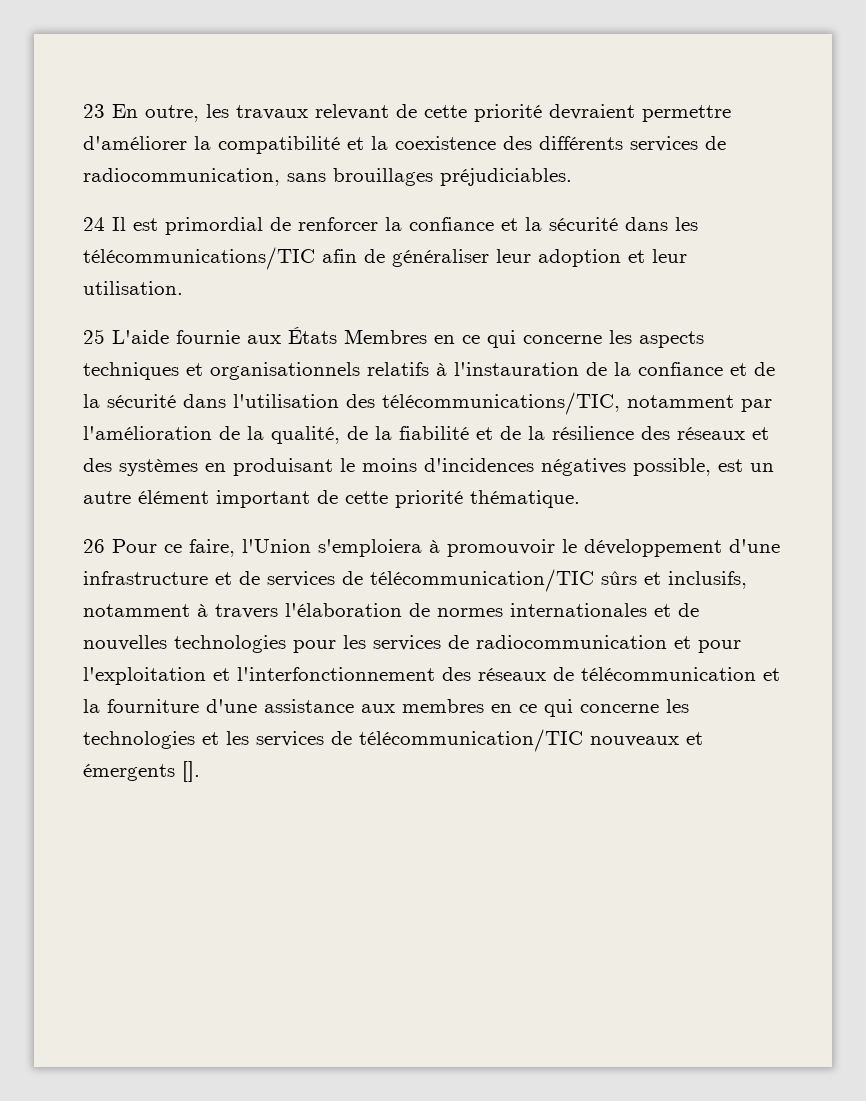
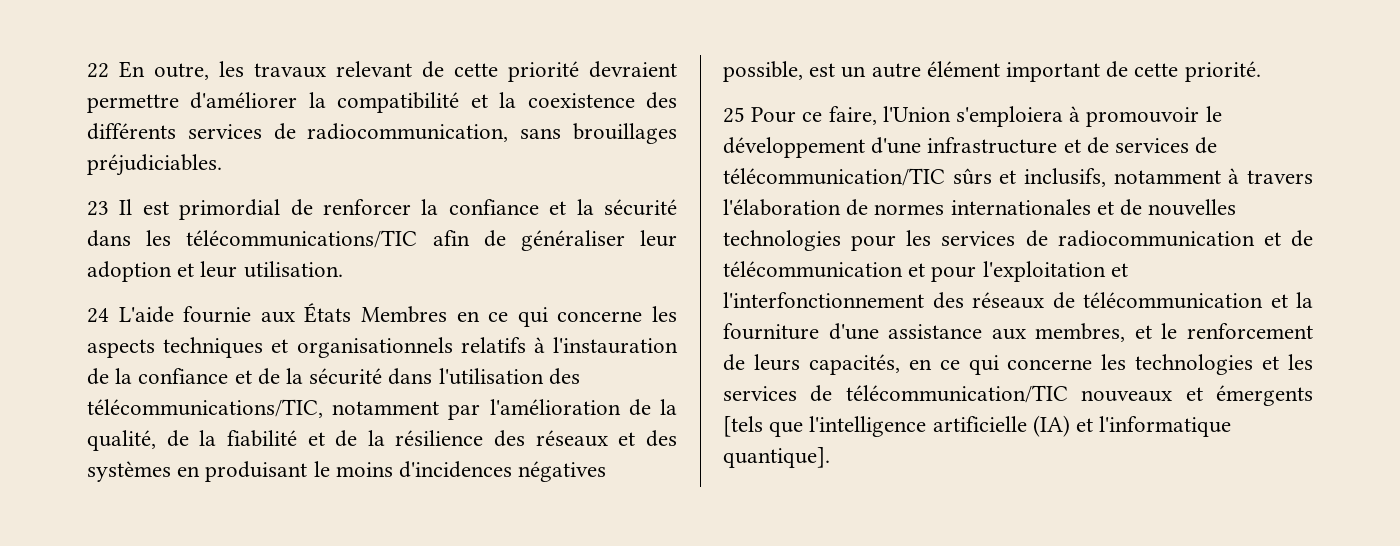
- 23 En outre, les travaux relevant de cette priorité devraient permettre d'améliorer la compatibilité et la coexistence des différents services de radiocommunication, sans brouillages préjudiciables.
+ 22 En outre, les travaux relevant de cette priorité devraient permettre d'améliorer la compatibilité et la coexistence des différents services de radiocommunication, sans brouillages préjudiciables.
- 24 Il est primordial de renforcer la confiance et la sécurité dans les télécommunications/TIC afin de généraliser leur adoption et leur utilisation.
+ 23 Il est primordial de renforcer la confiance et la sécurité dans les télécommunications/TIC afin de généraliser leur adoption et leur utilisation.
- 25 L'aide fournie aux États Membres en ce qui concerne les aspects techniques et organisationnels relatifs à l'instauration de la confiance et de la sécurité dans l'utilisation des télécommunications/TIC, notamment par l'amélioration de la qualité, de la fiabilité et de la résilience des réseaux et des systèmes en produisant le moins d'incidences négatives possible, est un autre élément important de cette priorité thématique.
- 26 Pour ce faire, l'Union s'emploiera à promouvoir le développement d'une infrastructure et de services de télécommunication/TIC sûrs et inclusifs, notamment à travers l'élaboration de normes internationales et de nouvelles technologies pour les services de radiocommunication et pour l'exploitation et l'interfonctionnement des réseaux de télécommunication et la fourniture d'une assistance aux membres en ce qui concerne les technologies et les services de télécommunication/TIC nouveaux et émergents [].
+ 24 L'aide fournie aux États Membres en ce qui concerne les aspects techniques et organisationnels relatifs à l'instauration de la confiance et de la sécurité dans l'utilisation des télécommunications/TIC, notamment par l'amélioration de la qualité, de la fiabilité et de la résilience des réseaux et des systèmes en produisant le moins d'incidences négatives possible, est un autre élément important de cette priorité.
+ 25 Pour ce faire, l'Union s'emploiera à promouvoir le développement d'une infrastructure et de services de télécommunication/TIC sûrs et inclusifs, notamment à travers l'élaboration de normes internationales et de nouvelles technologies pour les services de radiocommunication et de télécommunication et pour l'exploitation et l'interfonctionnement des réseaux de télécommunication et la fourniture d'une assistance aux membres, et le renforcement de leurs capacités, en ce qui concerne les technologies et les services de télécommunication/TIC nouveaux et émergents [tels que l'intelligence artificielle (IA) et l'informatique quantique].

